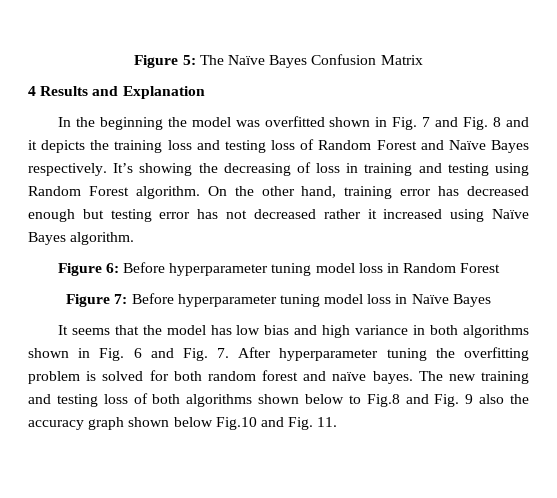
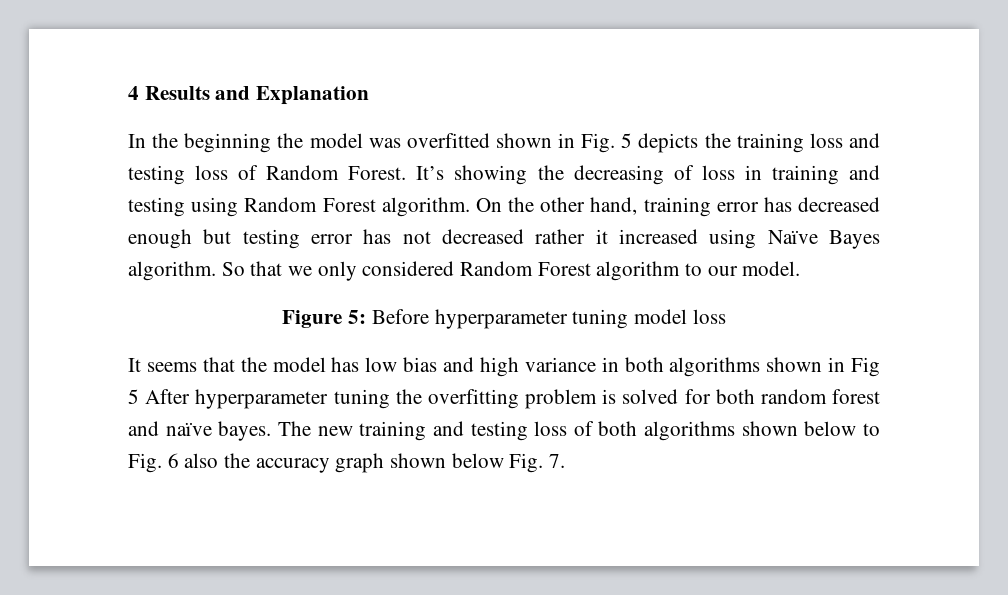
- Figure 5: The Naïve Bayes Confusion Matrix
- In the beginning the model was overfitted shown in Fig. 7 and Fig. 8 and it depicts the training loss and testing loss of Random Forest and Naïve Bayes respectively.
+ In the beginning the model was overfitted shown in Fig. 5 depicts the training loss and testing loss of Random Forest.
- On the other hand, training error has decreased enough but testing error has not decreased rather it increased using Naïve Bayes algorithm.
- Figure 6: Before hyperparameter tuning model loss in Random Forest
- Figure 7: Before hyperparameter tuning model loss in Naïve Bayes
+ On the other hand, training error has decreased enough but testing error has not decreased rather it increased using Naïve Bayes algorithm. So that we only considered Random Forest algorithm to our model.
+ Figure 5: Before hyperparameter tuning model loss
- It seems that the model has low bias and high variance in both algorithms shown in Fig. 6 and Fig. 7. After hyperparameter tuning the overfitting problem is solved for both random forest and naïve bayes.
+ It seems that the model has low bias and high variance in both algorithms shown in Fig 5 After hyperparameter tuning the overfitting problem is solved for both random forest and naïve bayes.
- The new training and testing loss of both algorithms shown below to Fig.8 and Fig. 9 also the accuracy graph shown below Fig.10 and Fig. 11.
+ The new training and testing loss of both algorithms shown below to Fig. 6 also the accuracy graph shown below Fig. 7.

